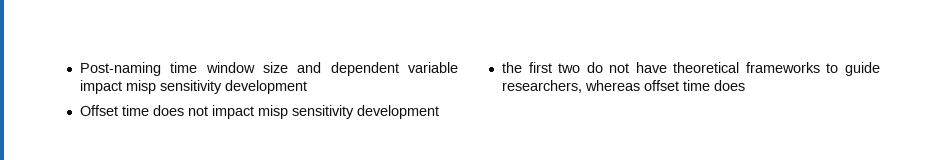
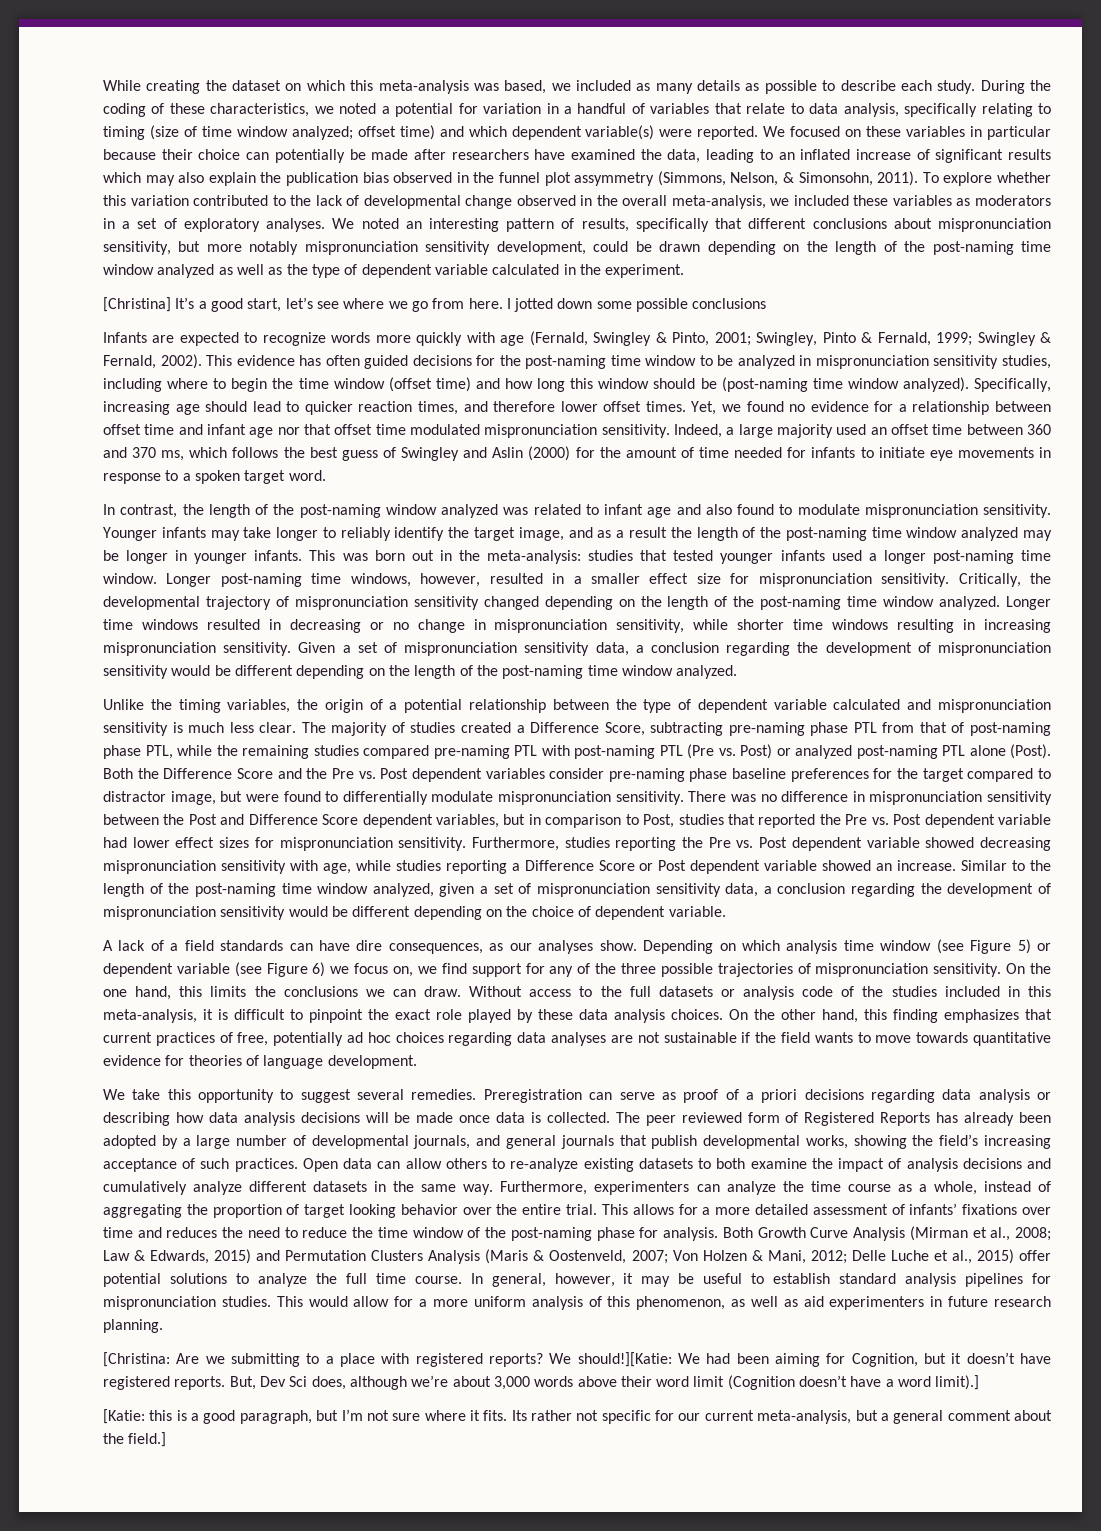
- Post-naming time window size and dependent variable impact misp sensitivity development
- Offset time does not impact misp sensitivity development
- the first two do not have theoretical frameworks to guide researchers, whereas offset time does
+ While creating the dataset on which this meta-analysis was based, we included as many details as possible to describe each study. During the coding of these characteristics, we noted a potential for variation in a handful of variables that relate to data analysis, specifically relating to timing (size of time window analyzed; offset time) and which dependent variable(s) were reported. We focused on these variables in particular because their choice can potentially be made after researchers have examined the data, leading to an inflated increase of significant results which may also explain the publication bias observed in the funnel plot assymmetry (Simmons, Nelson, & Simonsohn, 2011). To explore whether this variation contributed to the lack of developmental change observed in the overall meta-analysis, we included these variables as moderators in a set of exploratory analyses. We noted an interesting pattern of results, specifically that different conclusions about mispronunciation sensitivity, but more notably mispronunciation sensitivity development, could be drawn depending on the length of the post-naming time window analyzed as well as the type of dependent variable calculated in the experiment.
+ [Christina] It’s a good start, let’s see where we go from here. I jotted down some possible conclusions
+ Infants are expected to recognize words more quickly with age (Fernald, Swingley & Pinto, 2001; Swingley, Pinto & Fernald, 1999; Swingley & Fernald, 2002). This evidence has often guided decisions for the post-naming time window to be analyzed in mispronunciation sensitivity studies, including where to begin the time window (offset time) and how long this window should be (post-naming time window analyzed). Specifically, increasing age should lead to quicker reaction times, and therefore lower offset times. Yet, we found no evidence for a relationship between offset time and infant age nor that offset time modulated mispronunciation sensitivity. Indeed, a large majority used an offset time between 360 and 370 ms, which follows the best guess of Swingley and Aslin (2000) for the amount of time needed for infants to initiate eye movements in response to a spoken target word.
+ In contrast, the length of the post-naming window analyzed was related to infant age and also found to modulate mispronunciation sensitivity. Younger infants may take longer to reliably identify the target image, and as a result the length of the post-naming time window analyzed may be longer in younger infants. This was born out in the meta-analysis: studies that tested younger infants used a longer post-naming time window. Longer post-naming time windows, however, resulted in a smaller effect size for mispronunciation sensitivity. Critically, the developmental trajectory of mispronunciation sensitivity changed depending on the length of the post-naming time window analyzed. Longer time windows resulted in decreasing or no change in mispronunciation sensitivity, while shorter time windows resulting in increasing mispronunciation sensitivity. Given a set of mispronunciation sensitivity data, a conclusion regarding the development of mispronunciation sensitivity would be different depending on the length of the post-naming time window analyzed.
+ Unlike the timing variables, the origin of a potential relationship between the type of dependent variable calculated and mispronunciation sensitivity is much less clear. The majority of studies created a Difference Score, subtracting pre-naming phase PTL from that of post-naming phase PTL, while the remaining studies compared pre-naming PTL with post-naming PTL (Pre vs. Post) or analyzed post-naming PTL alone (Post). Both the Difference Score and the Pre vs. Post dependent variables consider pre-naming phase baseline preferences for the target compared to distractor image, but were found to differentially modulate mispronunciation sensitivity. There was no difference in mispronunciation sensitivity between the Post and Difference Score dependent variables, but in comparison to Post, studies that reported the Pre vs. Post dependent variable had lower effect sizes for mispronunciation sensitivity. Furthermore, studies reporting the Pre vs. Post dependent variable showed decreasing mispronunciation sensitivity with age, while studies reporting a Difference Score or Post dependent variable showed an increase. Similar to the length of the post-naming time window analyzed, given a set of mispronunciation sensitivity data, a conclusion regarding the development of mispronunciation sensitivity would be different depending on the choice of dependent variable.
+ A lack of a field standards can have dire consequences, as our analyses show. Depending on which analysis time window (see Figure 5) or dependent variable (see Figure 6) we focus on, we find support for any of the three possible trajectories of mispronunciation sensitivity. On the one hand, this limits the conclusions we can draw. Without access to the full datasets or analysis code of the studies included in this meta-analysis, it is difficult to pinpoint the exact role played by these data analysis choices. On the other hand, this finding emphasizes that current practices of free, potentially ad hoc choices regarding data analyses are not sustainable if the field wants to move towards quantitative evidence for theories of language development.
+ We take this opportunity to suggest several remedies. Preregistration can serve as proof of a priori decisions regarding data analysis or describing how data analysis decisions will be made once data is collected. The peer reviewed form of Registered Reports has already been adopted by a large number of developmental journals, and general journals that publish developmental works, showing the field’s increasing acceptance of such practices. Open data can allow others to re-analyze existing datasets to both examine the impact of analysis decisions and cumulatively analyze different datasets in the same way. Furthermore, experimenters can analyze the time course as a whole, instead of aggregating the proportion of target looking behavior over the entire trial. This allows for a more detailed assessment of infants’ fixations over time and reduces the need to reduce the time window of the post-naming phase for analysis. Both Growth Curve Analysis (Mirman et al., 2008; Law & Edwards, 2015) and Permutation Clusters Analysis (Maris & Oostenveld, 2007; Von Holzen & Mani, 2012; Delle Luche et al., 2015) offer potential solutions to analyze the full time course. In general, however, it may be useful to establish standard analysis pipelines for mispronunciation studies. This would allow for a more uniform analysis of this phenomenon, as well as aid experimenters in future research planning.
+ [Christina: Are we submitting to a place with registered reports? We should!][Katie: We had been aiming for Cognition, but it doesn’t have registered reports. But, Dev Sci does, although we’re about 3,000 words above their word limit (Cognition doesn’t have a word limit).]
+ [Katie: this is a good paragraph, but I’m not sure where it fits. Its rather not specific for our current meta-analysis, but a general comment about the field.]

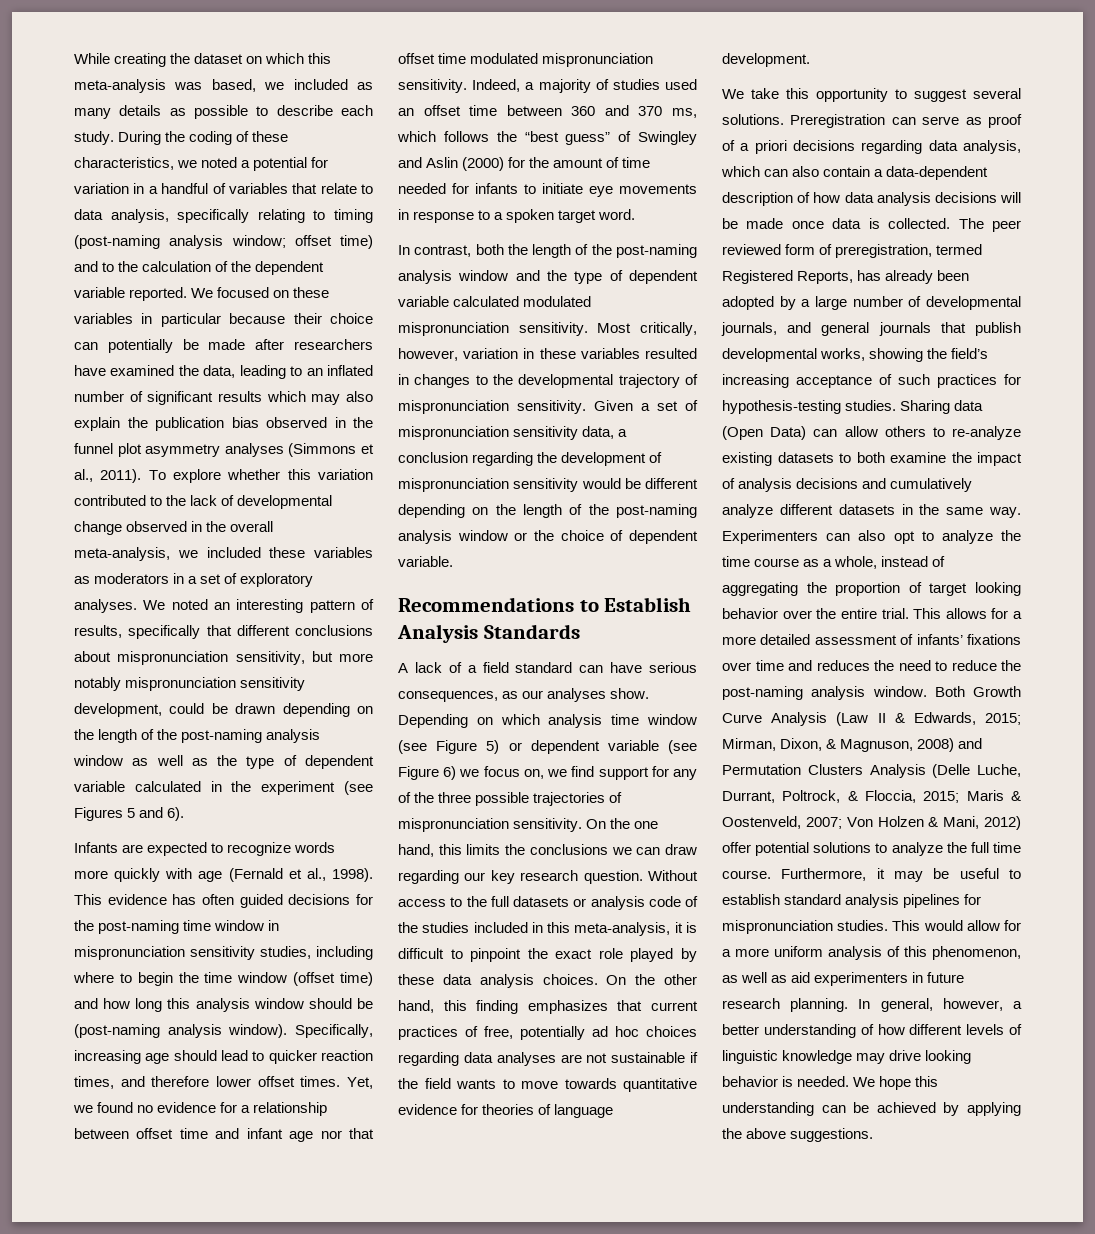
- During the coding of these characteristics, we noted a potential for variation in a handful of variables that relate to data analysis, specifically relating to timing (size of time window analyzed; offset time) and which dependent variable(s) were reported.
+ During the coding of these characteristics, we noted a potential for variation in a handful of variables that relate to data analysis, specifically relating to timing (post-naming analysis window; offset time) and to the calculation of the dependent variable reported.
- We focused on these variables in particular because their choice can potentially be made after researchers have examined the data, leading to an inflated increase of significant results which may also explain the publication bias observed in the funnel plot assymmetry (Simmons, Nelson, & Simonsohn, 2011).
+ We focused on these variables in particular because their choice can potentially be made after researchers have examined the data, leading to an inflated number of significant results which may also explain the publication bias observed in the funnel plot asymmetry analyses (Simmons et al., 2011).
- We noted an interesting pattern of results, specifically that different conclusions about mispronunciation sensitivity, but more notably mispronunciation sensitivity development, could be drawn depending on the length of the post-naming time window analyzed as well as the type of dependent variable calculated in the experiment.
- [Christina] It’s a good start, let’s see where we go from here. I jotted down some possible conclusions
+ We noted an interesting pattern of results, specifically that different conclusions about mispronunciation sensitivity, but more notably mispronunciation sensitivity development, could be drawn depending on the length of the post-naming analysis window as well as the type of dependent variable calculated in the experiment (see Figures 5 and 6).
- Infants are expected to recognize words more quickly with age (Fernald, Swingley & Pinto, 2001; Swingley, Pinto & Fernald, 1999; Swingley & Fernald, 2002).
+ Infants are expected to recognize words more quickly with age (Fernald et al., 1998).
- This evidence has often guided decisions for the post-naming time window to be analyzed in mispronunciation sensitivity studies, including where to begin the time window (offset time) and how long this window should be (post-naming time window analyzed).
+ This evidence has often guided decisions for the post-naming time window in mispronunciation sensitivity studies, including where to begin the time window (offset time) and how long this analysis window should be (post-naming analysis window).
- Indeed, a large majority used an offset time between 360 and 370 ms, which follows the best guess of Swingley and Aslin (2000) for the amount of time needed for infants to initiate eye movements in response to a spoken target word.
+ Indeed, a majority of studies used an offset time between 360 and 370 ms, which follows the “best guess” of Swingley and Aslin (2000) for the amount of time needed for infants to initiate eye movements in response to a spoken target word.
- In contrast, the length of the post-naming window analyzed was related to infant age and also found to modulate mispronunciation sensitivity. Younger infants may take longer to reliably identify the target image, and as a result the length of the post-naming time window analyzed may be longer in younger infants. This was born out in the meta-analysis: studies that tested younger infants used a longer post-naming time window. Longer post-naming time windows, however, resulted in a smaller effect size for mispronunciation sensitivity. Critically, the developmental trajectory of mispronunciation sensitivity changed depending on the length of the post-naming time window analyzed. Longer time windows resulted in decreasing or no change in mispronunciation sensitivity, while shorter time windows resulting in increasing mispronunciation sensitivity.
+ In contrast, both the length of the post-naming analysis window and the type of dependent variable calculated modulated mispronunciation sensitivity. Most critically, however, variation in these variables resulted in changes to the developmental trajectory of mispronunciation sensitivity.
- Given a set of mispronunciation sensitivity data, a conclusion regarding the development of mispronunciation sensitivity would be different depending on the length of the post-naming time window analyzed.
- Unlike the timing variables, the origin of a potential relationship between the type of dependent variable calculated and mispronunciation sensitivity is much less clear. The majority of studies created a Difference Score, subtracting pre-naming phase PTL from that of post-naming phase PTL, while the remaining studies compared pre-naming PTL with post-naming PTL (Pre vs. Post) or analyzed post-naming PTL alone (Post). Both the Difference Score and the Pre vs. Post dependent variables consider pre-naming phase baseline preferences for the target compared to distractor image, but were found to differentially modulate mispronunciation sensitivity. There was no difference in mispronunciation sensitivity between the Post and Difference Score dependent variables, but in comparison to Post, studies that reported the Pre vs. Post dependent variable had lower effect sizes for mispronunciation sensitivity. Furthermore, studies reporting the Pre vs. Post dependent variable showed decreasing mispronunciation sensitivity with age, while studies reporting a Difference Score or Post dependent variable showed an increase. Similar to the length of the post-naming time window analyzed, given a set of mispronunciation sensitivity data, a conclusion regarding the development of mispronunciation sensitivity would be different depending on the choice of dependent variable.
+ Given a set of mispronunciation sensitivity data, a conclusion regarding the development of mispronunciation sensitivity would be different depending on the length of the post-naming analysis window or the choice of dependent variable.
+ Recommendations to Establish Analysis Standards
- A lack of a field standards can have dire consequences, as our analyses show.
+ A lack of a field standard can have serious consequences, as our analyses show.
- On the one hand, this limits the conclusions we can draw.
+ On the one hand, this limits the conclusions we can draw regarding our key research question.
- We take this opportunity to suggest several remedies.
+ We take this opportunity to suggest several solutions.
- Preregistration can serve as proof of a priori decisions regarding data analysis or describing how data analysis decisions will be made once data is collected.
+ Preregistration can serve as proof of a priori decisions regarding data analysis, which can also contain a data-dependent description of how data analysis decisions will be made once data is collected.
- The peer reviewed form of Registered Reports has already been adopted by a large number of developmental journals, and general journals that publish developmental works, showing the field’s increasing acceptance of such practices. Open data can allow others to re-analyze existing datasets to both examine the impact of analysis decisions and cumulatively analyze different datasets in the same way.
+ The peer reviewed form of preregistration, termed Registered Reports, has already been adopted by a large number of developmental journals, and general journals that publish developmental works, showing the field’s increasing acceptance of such practices for hypothesis-testing studies. Sharing data (Open Data) can allow others to re-analyze existing datasets to both examine the impact of analysis decisions and cumulatively analyze different datasets in the same way.
- Furthermore, experimenters can analyze the time course as a whole, instead of aggregating the proportion of target looking behavior over the entire trial.
+ Experimenters can also opt to analyze the time course as a whole, instead of aggregating the proportion of target looking behavior over the entire trial.
- This allows for a more detailed assessment of infants’ fixations over time and reduces the need to reduce the time window of the post-naming phase for analysis. Both Growth Curve Analysis (Mirman et al., 2008; Law & Edwards, 2015) and Permutation Clusters Analysis (Maris & Oostenveld, 2007; Von Holzen & Mani, 2012; Delle Luche et al., 2015) offer potential solutions to analyze the full time course.
+ This allows for a more detailed assessment of infants’ fixations over time and reduces the need to reduce the post-naming analysis window. Both Growth Curve Analysis (Law II & Edwards, 2015; Mirman, Dixon, & Magnuson, 2008) and Permutation Clusters Analysis (Delle Luche, Durrant, Poltrock, & Floccia, 2015; Maris & Oostenveld, 2007; Von Holzen & Mani, 2012) offer potential solutions to analyze the full time course.
- In general, however, it may be useful to establish standard analysis pipelines for mispronunciation studies.
+ Furthermore, it may be useful to establish standard analysis pipelines for mispronunciation studies.
- This would allow for a more uniform analysis of this phenomenon, as well as aid experimenters in future research planning.
- [Christina: Are we submitting to a place with registered reports? We should!][Katie: We had been aiming for Cognition, but it doesn’t have registered reports. But, Dev Sci does, although we’re about 3,000 words above their word limit (Cognition doesn’t have a word limit).]
- [Katie: this is a good paragraph, but I’m not sure where it fits. Its rather not specific for our current meta-analysis, but a general comment about the field.]
+ This would allow for a more uniform analysis of this phenomenon, as well as aid experimenters in future research planning. In general, however, a better understanding of how different levels of linguistic knowledge may drive looking behavior is needed. We hope this understanding can be achieved by applying the above suggestions.

